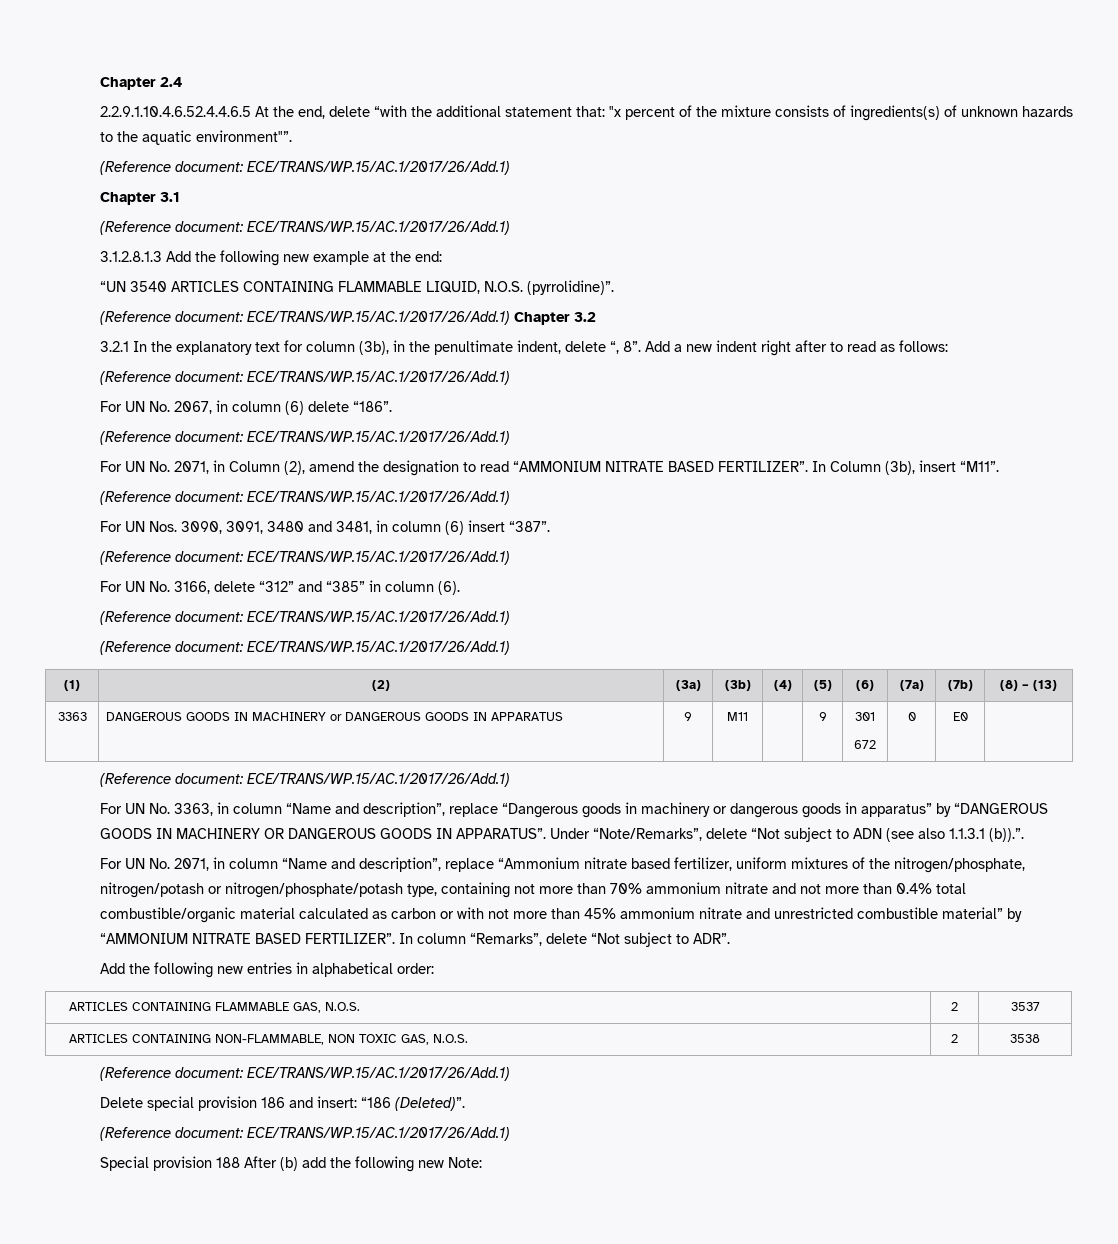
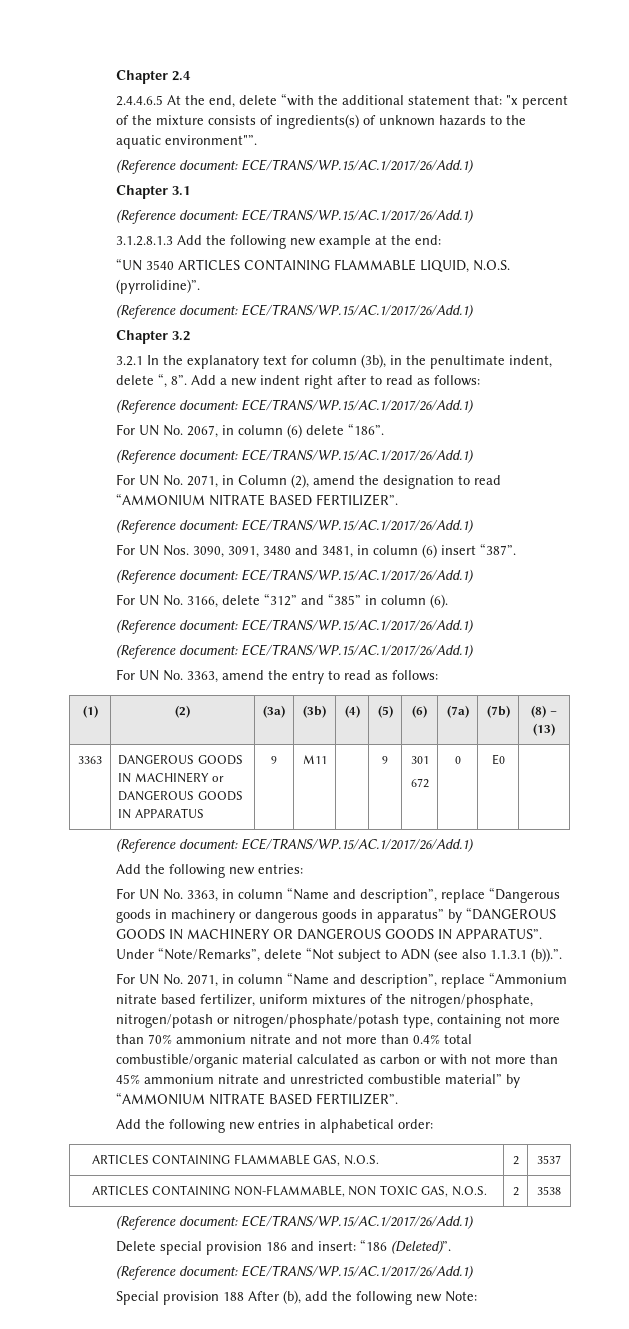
- 2.2.9.1.10.4.6.52.4.4.6.5 At the end, delete “with the additional statement that: "x percent of the mixture consists of ingredients(s) of unknown hazards to the aquatic environment"”.
+ 2.4.4.6.5 At the end, delete “with the additional statement that: "x percent of the mixture consists of ingredients(s) of unknown hazards to the aquatic environment"”.
  “UN 3540 ARTICLES CONTAINING FLAMMABLE LIQUID, N.O.S. (pyrrolidine)”.
- (Reference document: ECE/TRANS/WP.15/AC.1/2017/26/Add.1) Chapter 3.2
+ (Reference document: ECE/TRANS/WP.15/AC.1/2017/26/Add.1)
+ Chapter 3.2
- In Column (3b), insert “M11”.
+ For UN No. 3363, amend the entry to read as follows:
+ Add the following new entries:
- In column “Remarks”, delete “Not subject to ADR”.
- Special provision 188 After (b) add the following new Note:
+ Special provision 188 After (b), add the following new Note:

